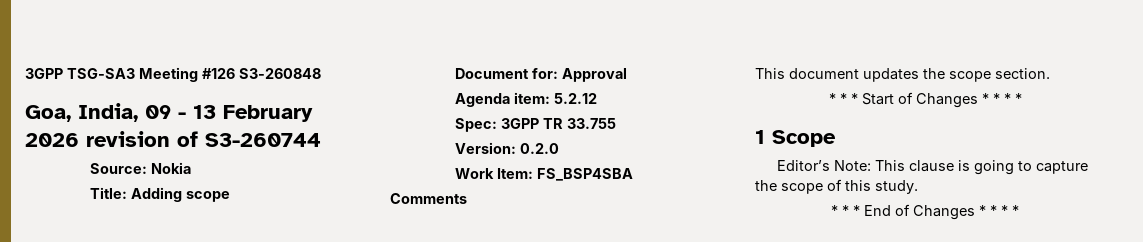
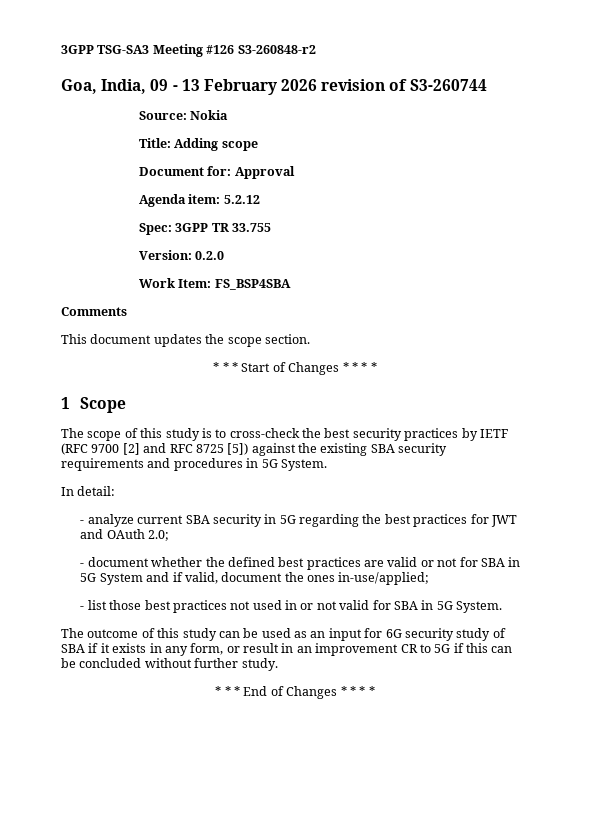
- 3GPP TSG-SA3 Meeting #126 S3-260848
+ 3GPP TSG-SA3 Meeting #126 S3-260848-r2
- Editor’s Note: This clause is going to capture the scope of this study.
+ The scope of this study is to cross-check the best security practices by IETF (RFC 9700 [2] and RFC 8725 [5]) against the existing SBA security requirements and procedures in 5G System.
+ In detail:
+ - analyze current SBA security in 5G regarding the best practices for JWT and OAuth 2.0;
+ - document whether the defined best practices are valid or not for SBA in 5G System and if valid, document the ones in-use/applied;
+ - list those best practices not used in or not valid for SBA in 5G System.
+ The outcome of this study can be used as an input for 6G security study of SBA if it exists in any form, or result in an improvement CR to 5G if this can be concluded without further study.

